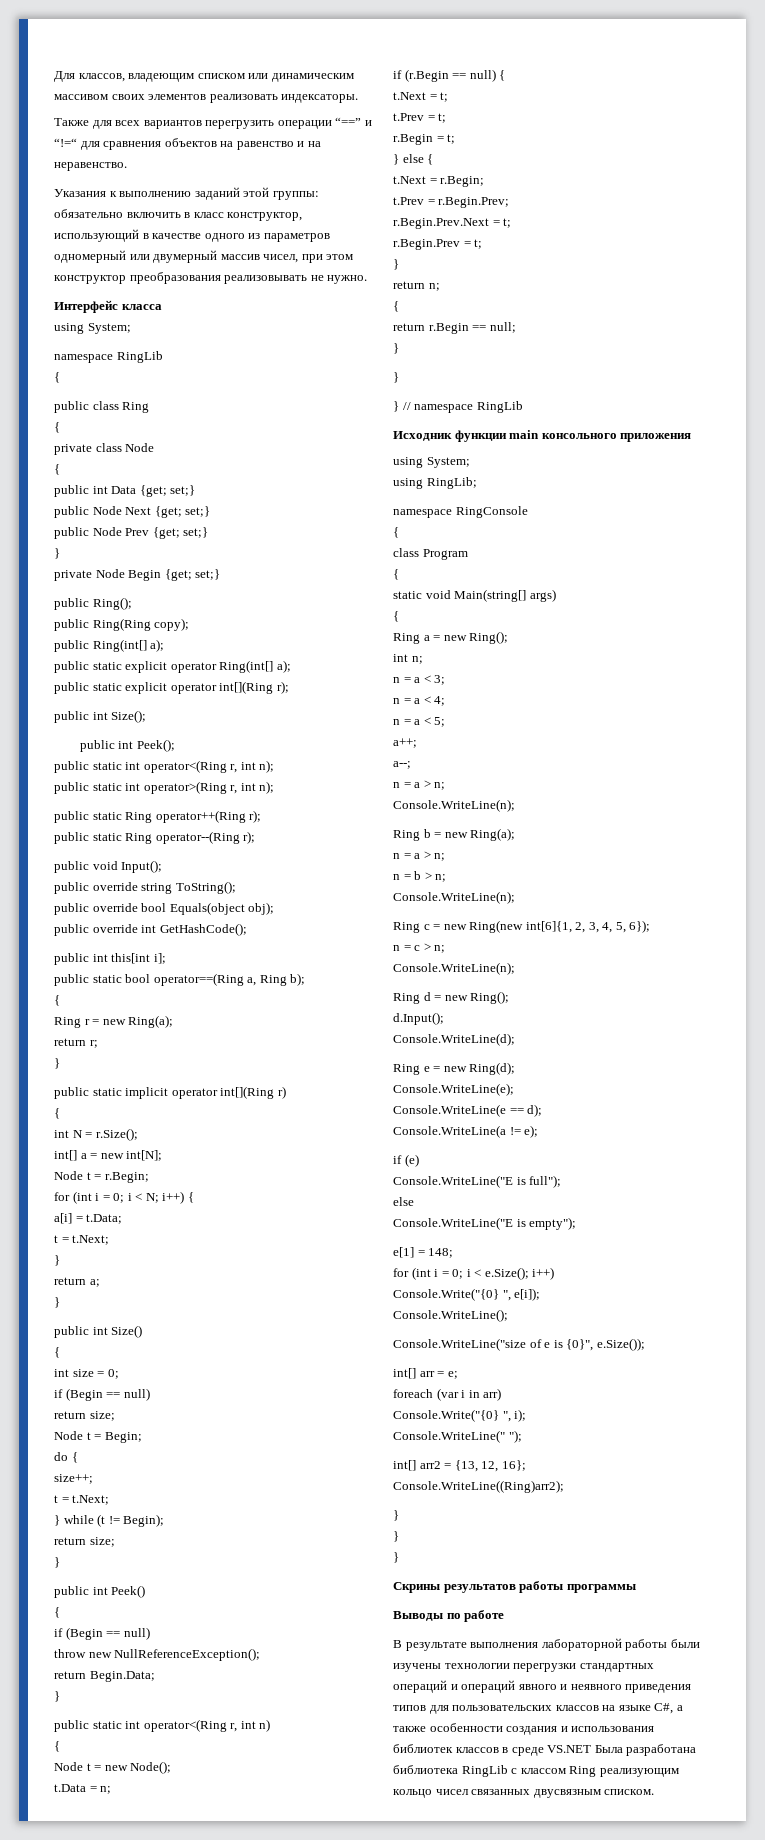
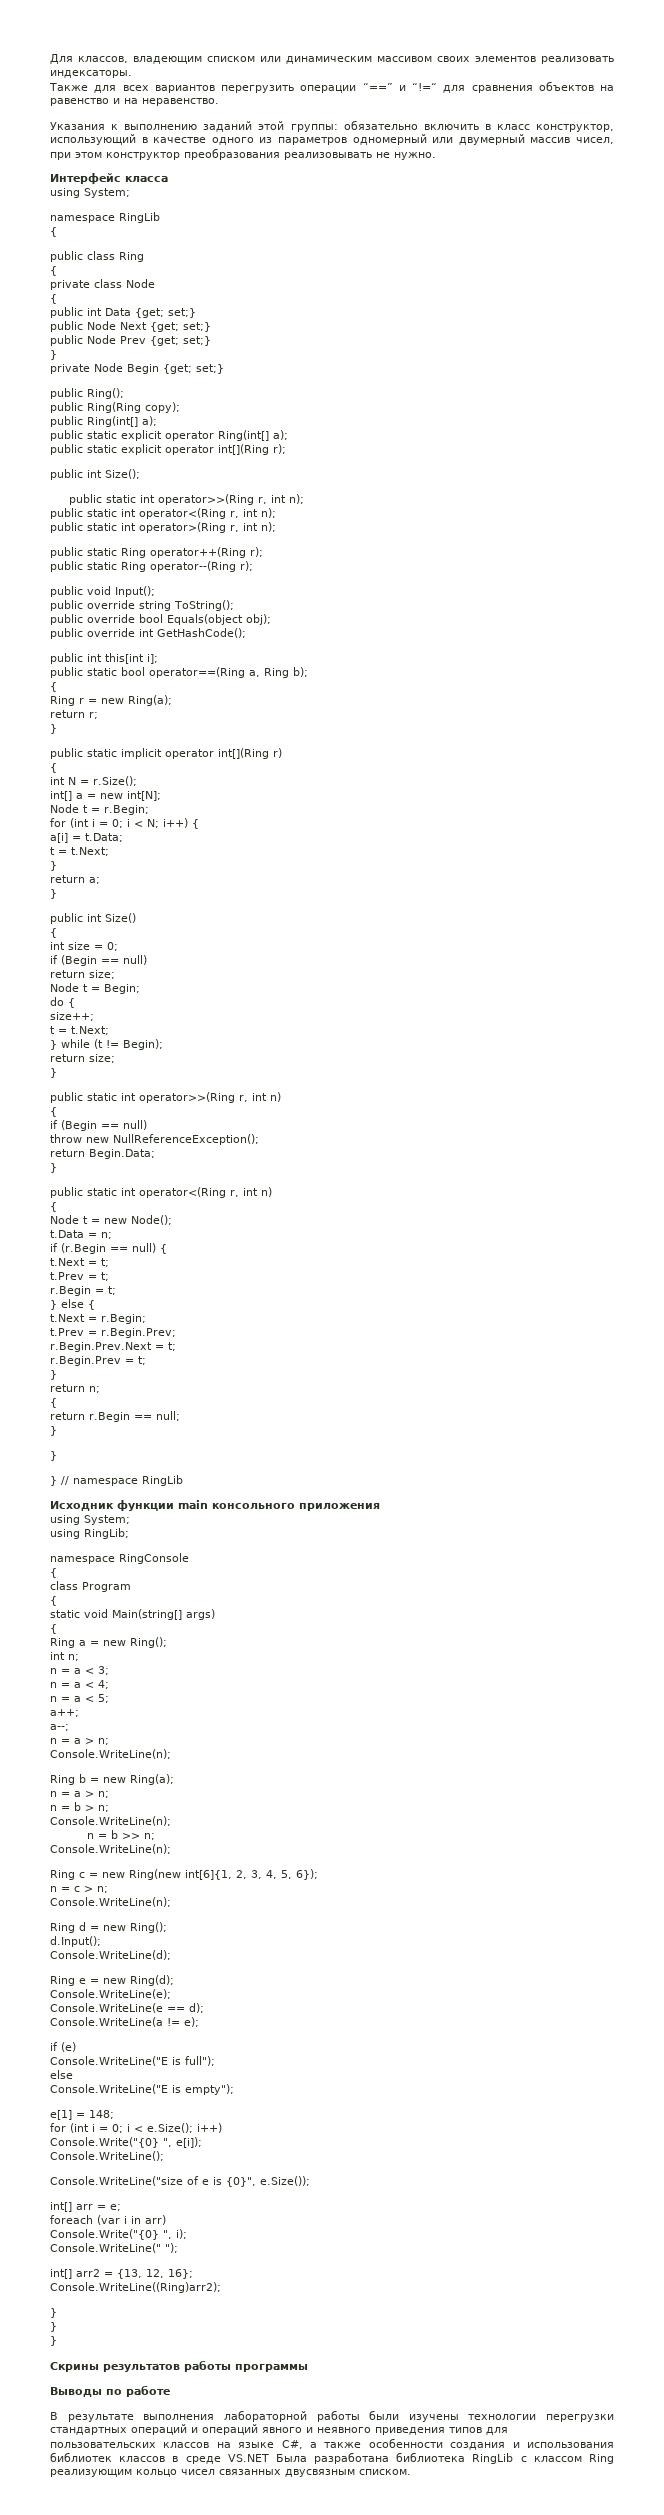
- public int Peek();
+ public static int operator>>(Ring r, int n);
- public int Peek()
+ public static int operator>>(Ring r, int n)
+ n = b >> n;
+ Console.WriteLine(n);

